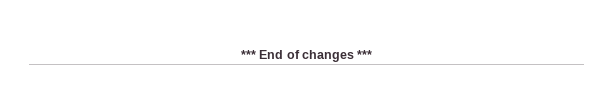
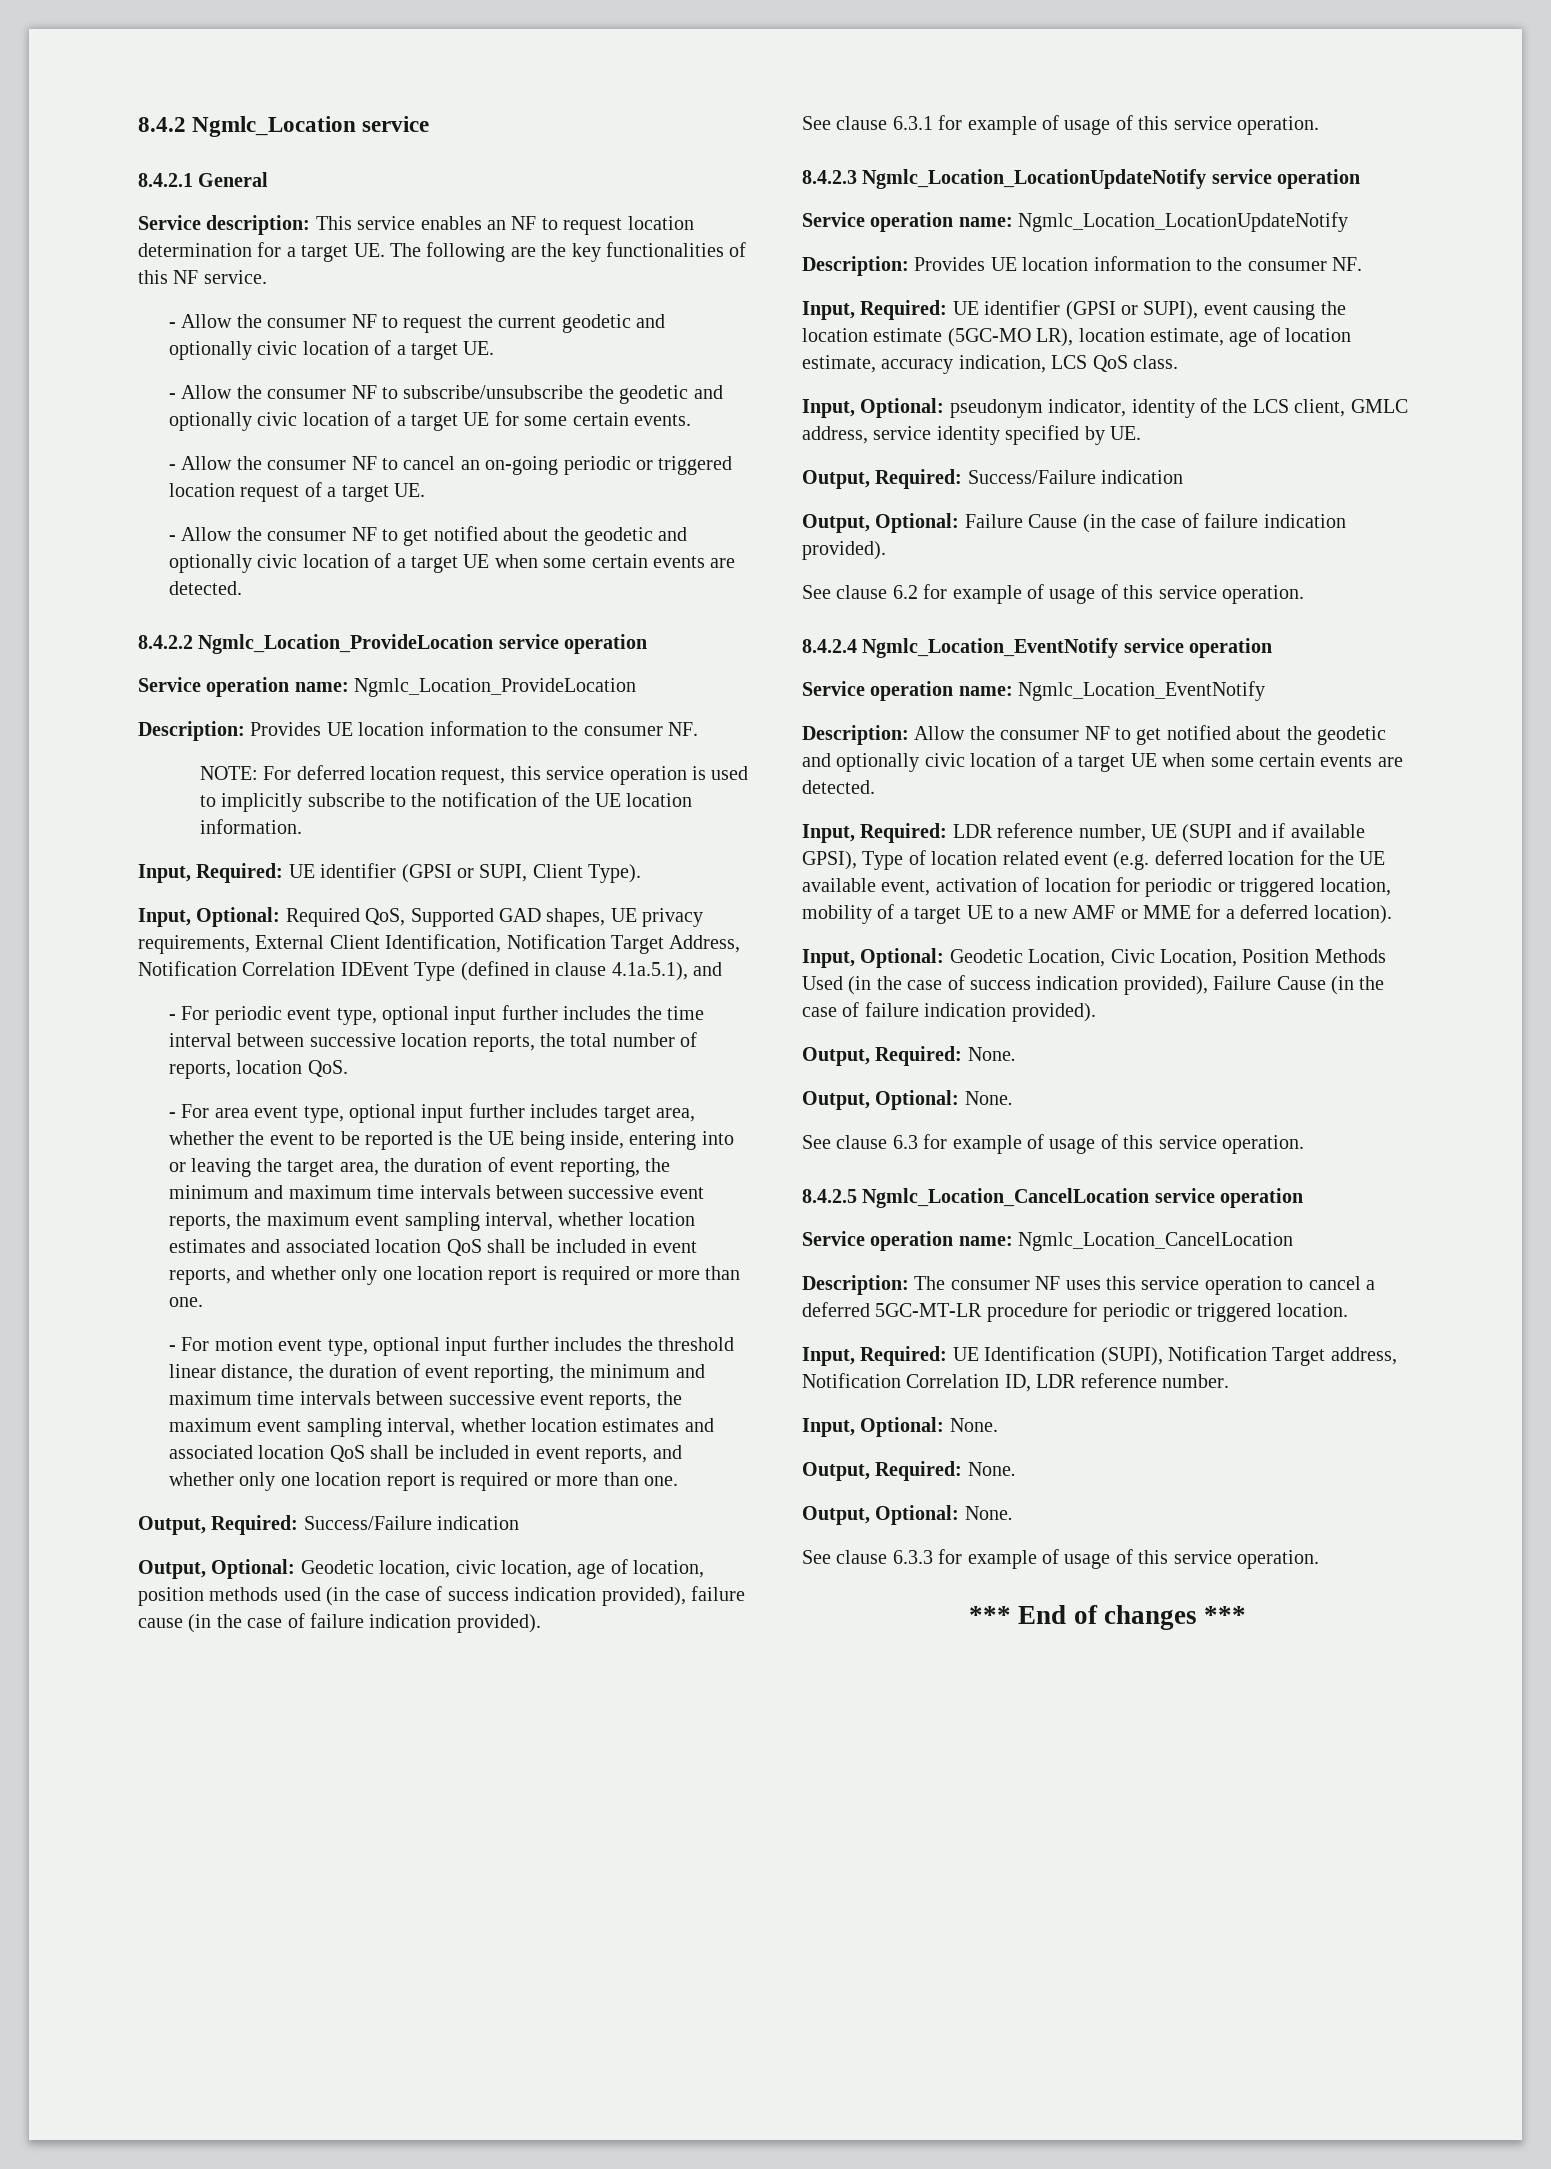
+ 8.4.2 Ngmlc_Location service
+ 8.4.2.1 General
+ Service description: This service enables an NF to request location determination for a target UE. The following are the key functionalities of this NF service.
+ - Allow the consumer NF to request the current geodetic and optionally civic location of a target UE.
+ - Allow the consumer NF to subscribe/unsubscribe the geodetic and optionally civic location of a target UE for some certain events.
+ - Allow the consumer NF to cancel an on-going periodic or triggered location request of a target UE.
+ - Allow the consumer NF to get notified about the geodetic and optionally civic location of a target UE when some certain events are detected.
+ 8.4.2.2 Ngmlc_Location_ProvideLocation service operation
+ Service operation name: Ngmlc_Location_ProvideLocation
+ Description: Provides UE location information to the consumer NF.
+ NOTE: For deferred location request, this service operation is used to implicitly subscribe to the notification of the UE location information.
+ Input, Required: UE identifier (GPSI or SUPI, Client Type).
+ Input, Optional: Required QoS, Supported GAD shapes, UE privacy requirements, External Client Identification, Notification Target Address, Notification Correlation IDEvent Type (defined in clause 4.1a.5.1), and
+ - For periodic event type, optional input further includes the time interval between successive location reports, the total number of reports, location QoS.
+ - For area event type, optional input further includes target area, whether the event to be reported is the UE being inside, entering into or leaving the target area, the duration of event reporting, the minimum and maximum time intervals between successive event reports, the maximum event sampling interval, whether location estimates and associated location QoS shall be included in event reports, and whether only one location report is required or more than one.
+ - For motion event type, optional input further includes the threshold linear distance, the duration of event reporting, the minimum and maximum time intervals between successive event reports, the maximum event sampling interval, whether location estimates and associated location QoS shall be included in event reports, and whether only one location report is required or more than one.
+ Output, Required: Success/Failure indication
+ Output, Optional: Geodetic location, civic location, age of location, position methods used (in the case of success indication provided), failure cause (in the case of failure indication provided).
+ See clause 6.3.1 for example of usage of this service operation.
+ 8.4.2.3 Ngmlc_Location_LocationUpdateNotify service operation
+ Service operation name: Ngmlc_Location_LocationUpdateNotify
+ Description: Provides UE location information to the consumer NF.
+ Input, Required: UE identifier (GPSI or SUPI), event causing the location estimate (5GC-MO LR), location estimate, age of location estimate, accuracy indication, LCS QoS class.
+ Input, Optional: pseudonym indicator, identity of the LCS client, GMLC address, service identity specified by UE.
+ Output, Required: Success/Failure indication
+ Output, Optional: Failure Cause (in the case of failure indication provided).
+ See clause 6.2 for example of usage of this service operation.
+ 8.4.2.4 Ngmlc_Location_EventNotify service operation
+ Service operation name: Ngmlc_Location_EventNotify
+ Description: Allow the consumer NF to get notified about the geodetic and optionally civic location of a target UE when some certain events are detected.
+ Input, Required: LDR reference number, UE (SUPI and if available GPSI), Type of location related event (e.g. deferred location for the UE available event, activation of location for periodic or triggered location, mobility of a target UE to a new AMF or MME for a deferred location).
+ Input, Optional: Geodetic Location, Civic Location, Position Methods Used (in the case of success indication provided), Failure Cause (in the case of failure indication provided).
+ Output, Required: None.
+ Output, Optional: None.
+ See clause 6.3 for example of usage of this service operation.
+ 8.4.2.5 Ngmlc_Location_CancelLocation service operation
+ Service operation name: Ngmlc_Location_CancelLocation
+ Description: The consumer NF uses this service operation to cancel a deferred 5GC-MT-LR procedure for periodic or triggered location.
+ Input, Required: UE Identification (SUPI), Notification Target address, Notification Correlation ID, LDR reference number.
+ Input, Optional: None.
+ Output, Required: None.
+ Output, Optional: None.
+ See clause 6.3.3 for example of usage of this service operation.

